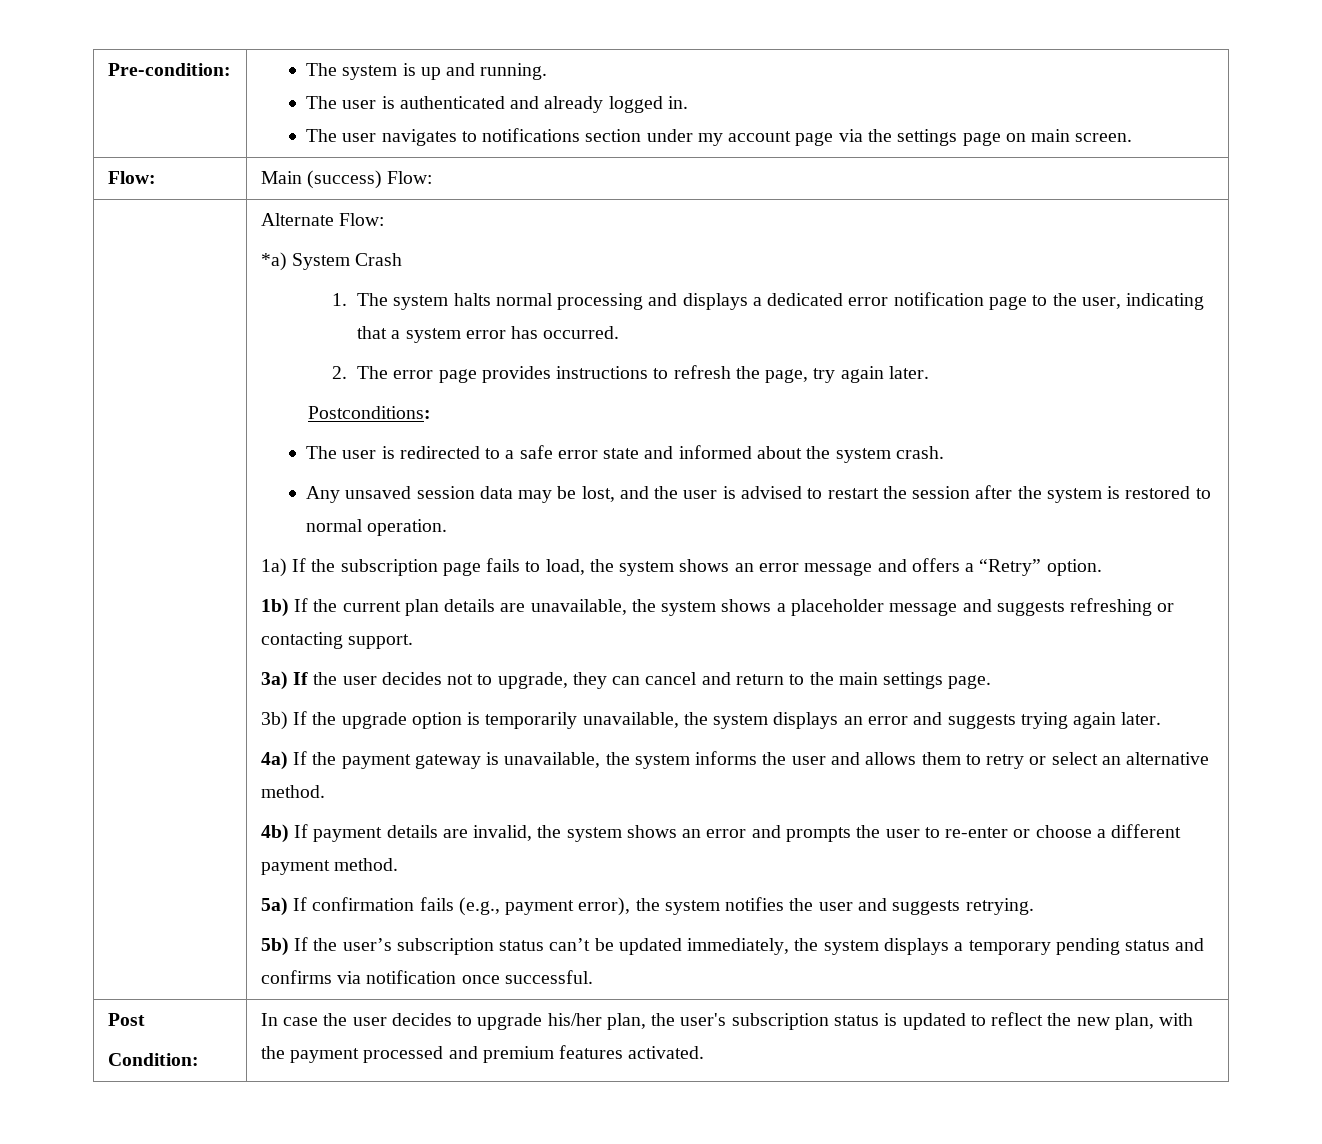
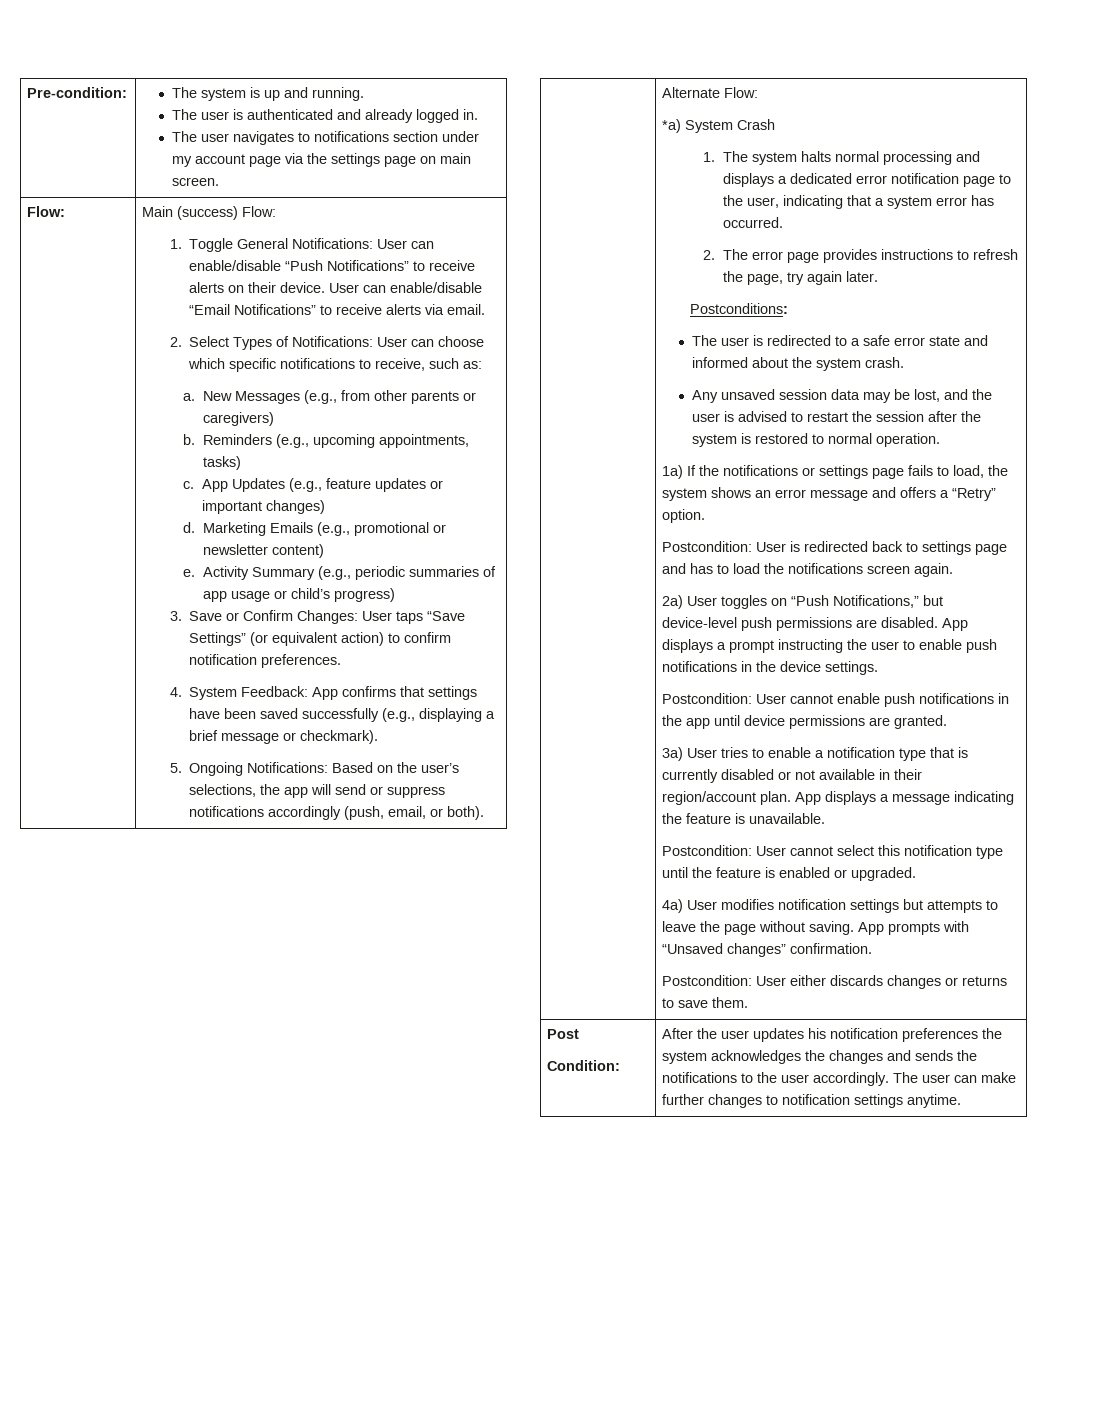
+ 1. Toggle General Notifications: User can enable/disable “Push Notifications” to receive alerts on their device. User can enable/disable “Email Notifications” to receive alerts via email.
+ 2. Select Types of Notifications: User can choose which specific notifications to receive, such as:
+ a. New Messages (e.g., from other parents or caregivers)
+ b. Reminders (e.g., upcoming appointments, tasks)
+ c. App Updates (e.g., feature updates or important changes)
+ d. Marketing Emails (e.g., promotional or newsletter content)
+ e. Activity Summary (e.g., periodic summaries of app usage or child’s progress)
+ 3. Save or Confirm Changes: User taps “Save Settings” (or equivalent action) to confirm notification preferences.
+ 4. System Feedback: App confirms that settings have been saved successfully (e.g., displaying a brief message or checkmark).
+ 5. Ongoing Notifications: Based on the user’s selections, the app will send or suppress notifications accordingly (push, email, or both).
- 1a) If the subscription page fails to load, the system shows an error message and offers a “Retry” option.
+ 1a) If the notifications or settings page fails to load, the system shows an error message and offers a “Retry” option.
- 1b) If the current plan details are unavailable, the system shows a placeholder message and suggests refreshing or contacting support.
- 3a) If the user decides not to upgrade, they can cancel and return to the main settings page.
- 3b) If the upgrade option is temporarily unavailable, the system displays an error and suggests trying again later.
- 4a) If the payment gateway is unavailable, the system informs the user and allows them to retry or select an alternative method.
- 4b) If payment details are invalid, the system shows an error and prompts the user to re-enter or choose a different payment method.
- 5a) If confirmation fails (e.g., payment error), the system notifies the user and suggests retrying.
- 5b) If the user’s subscription status can’t be updated immediately, the system displays a temporary pending status and confirms via notification once successful.
+ Postcondition: User is redirected back to settings page and has to load the notifications screen again.
+ 2a) User toggles on “Push Notifications,” but device-level push permissions are disabled. App displays a prompt instructing the user to enable push notifications in the device settings.
+ Postcondition: User cannot enable push notifications in the app until device permissions are granted.
+ 3a) User tries to enable a notification type that is currently disabled or not available in their region/account plan. App displays a message indicating the feature is unavailable.
+ Postcondition: User cannot select this notification type until the feature is enabled or upgraded.
+ 4a) User modifies notification settings but attempts to leave the page without saving. App prompts with “Unsaved changes” confirmation.
+ Postcondition: User either discards changes or returns to save them.
  Post
- Condition: | In case the user decides to upgrade his/her plan, the user's subscription status is updated to reflect the new plan, with the payment processed and premium features activated.
+ Condition: | After the user updates his notification preferences the system acknowledges the changes and sends the notifications to the user accordingly. The user can make further changes to notification settings anytime.

